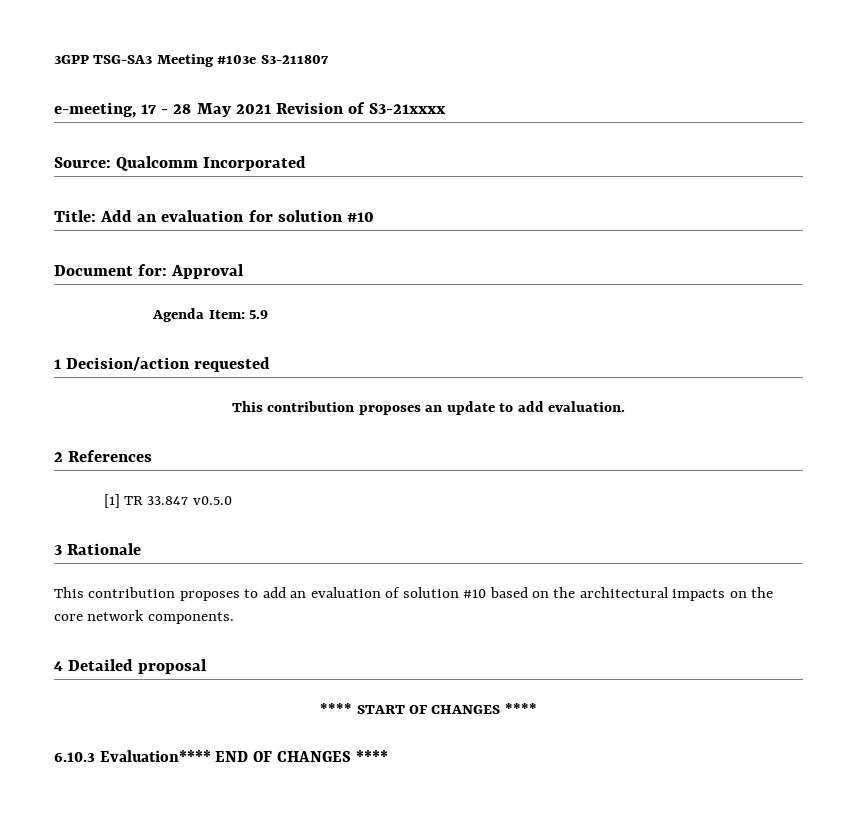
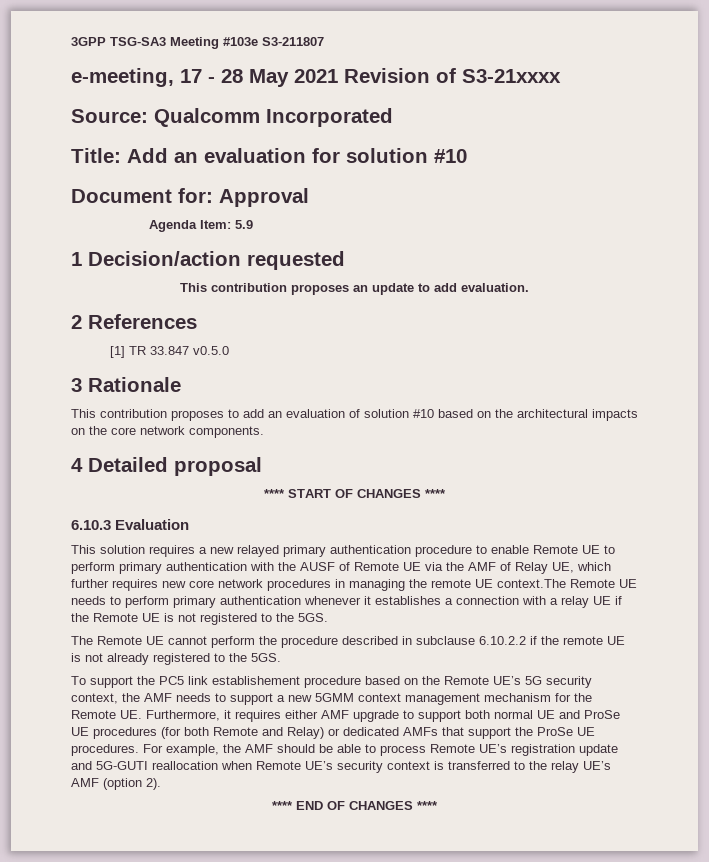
- 6.10.3 Evaluation**** END OF CHANGES ****
+ 6.10.3 Evaluation
+ This solution requires a new relayed primary authentication procedure to enable Remote UE to perform primary authentication with the AUSF of Remote UE via the AMF of Relay UE, which further requires new core network procedures in managing the remote UE context.The Remote UE needs to perform primary authentication whenever it establishes a connection with a relay UE if the Remote UE is not registered to the 5GS.
+ The Remote UE cannot perform the procedure described in subclause 6.10.2.2 if the remote UE is not already registered to the 5GS.
+ To support the PC5 link establishement procedure based on the Remote UE’s 5G security context, the AMF needs to support a new 5GMM context management mechanism for the Remote UE. Furthermore, it requires either AMF upgrade to support both normal UE and ProSe UE procedures (for both Remote and Relay) or dedicated AMFs that support the ProSe UE procedures. For example, the AMF should be able to process Remote UE’s registration update and 5G-GUTI reallocation when Remote UE’s security context is transferred to the relay UE’s AMF (option 2).
+ **** END OF CHANGES ****

